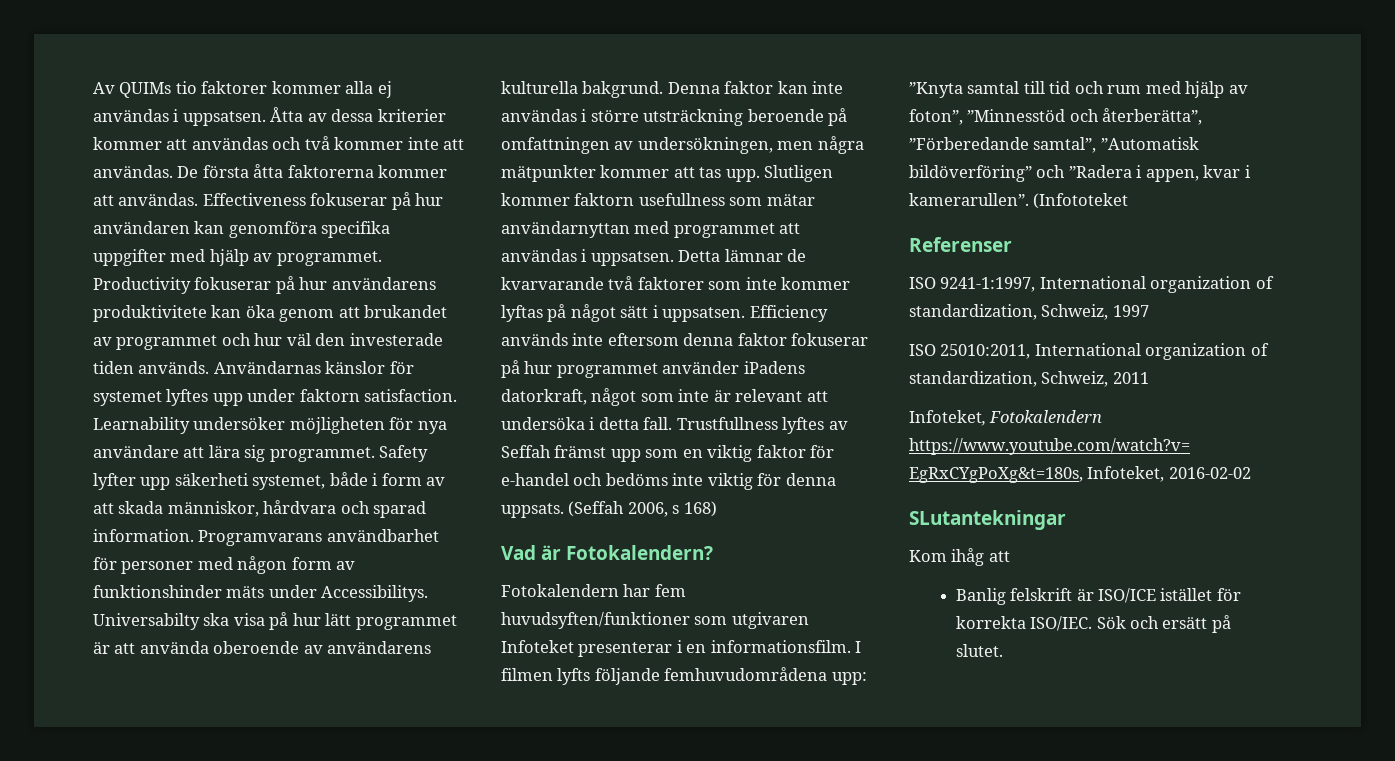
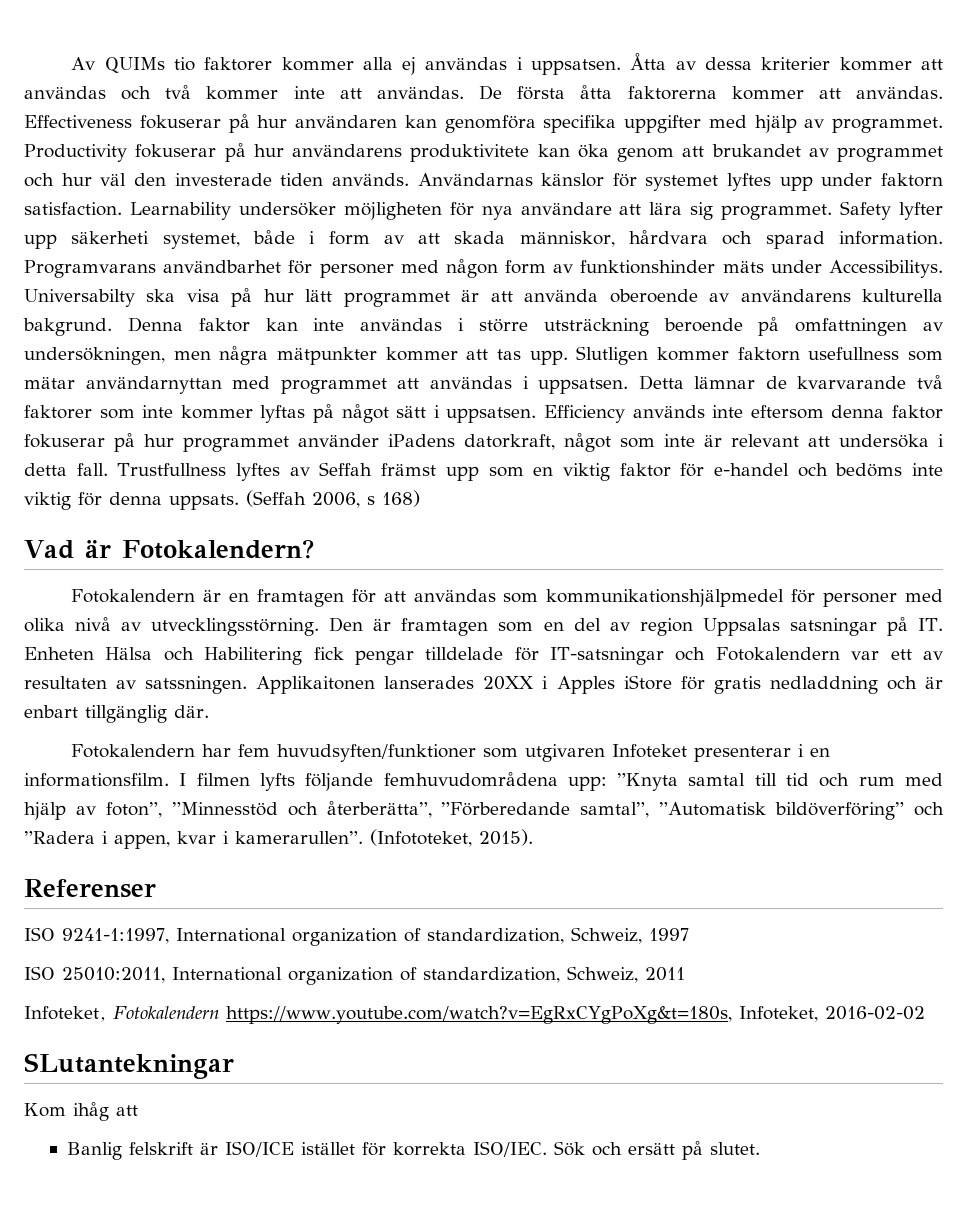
+ Fotokalendern är en framtagen för att användas som kommunikationshjälpmedel för personer med olika nivå av utvecklingsstörning. Den är framtagen som en del av region Uppsalas satsningar på IT. Enheten Hälsa och Habilitering fick pengar tilldelade för IT-satsningar och Fotokalendern var ett av resultaten av satssningen. Applikaitonen lanserades 20XX i Apples iStore för gratis nedladdning och är enbart tillgänglig där.
- (Infototeket
+ (Infototeket, 2015).

